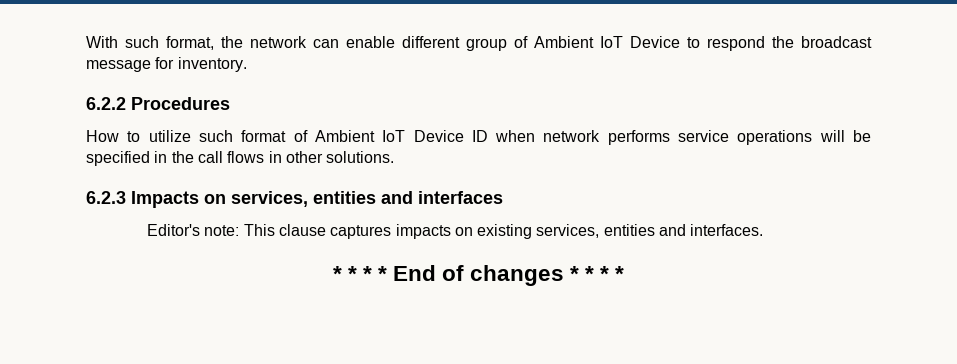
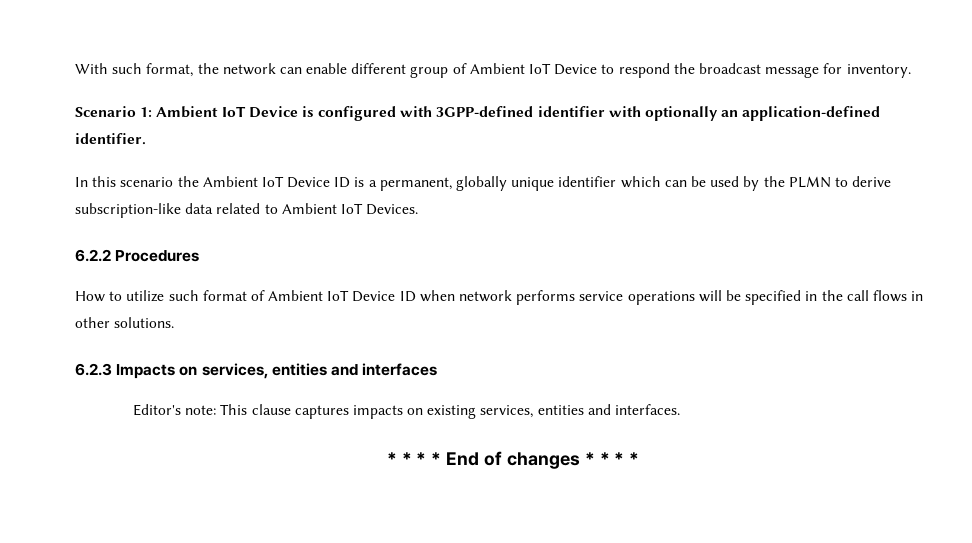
+ Scenario 1: Ambient IoT Device is configured with 3GPP-defined identifier with optionally an application-defined identifier.
+ In this scenario the Ambient IoT Device ID is a permanent, globally unique identifier which can be used by the PLMN to derive subscription-like data related to Ambient IoT Devices.

